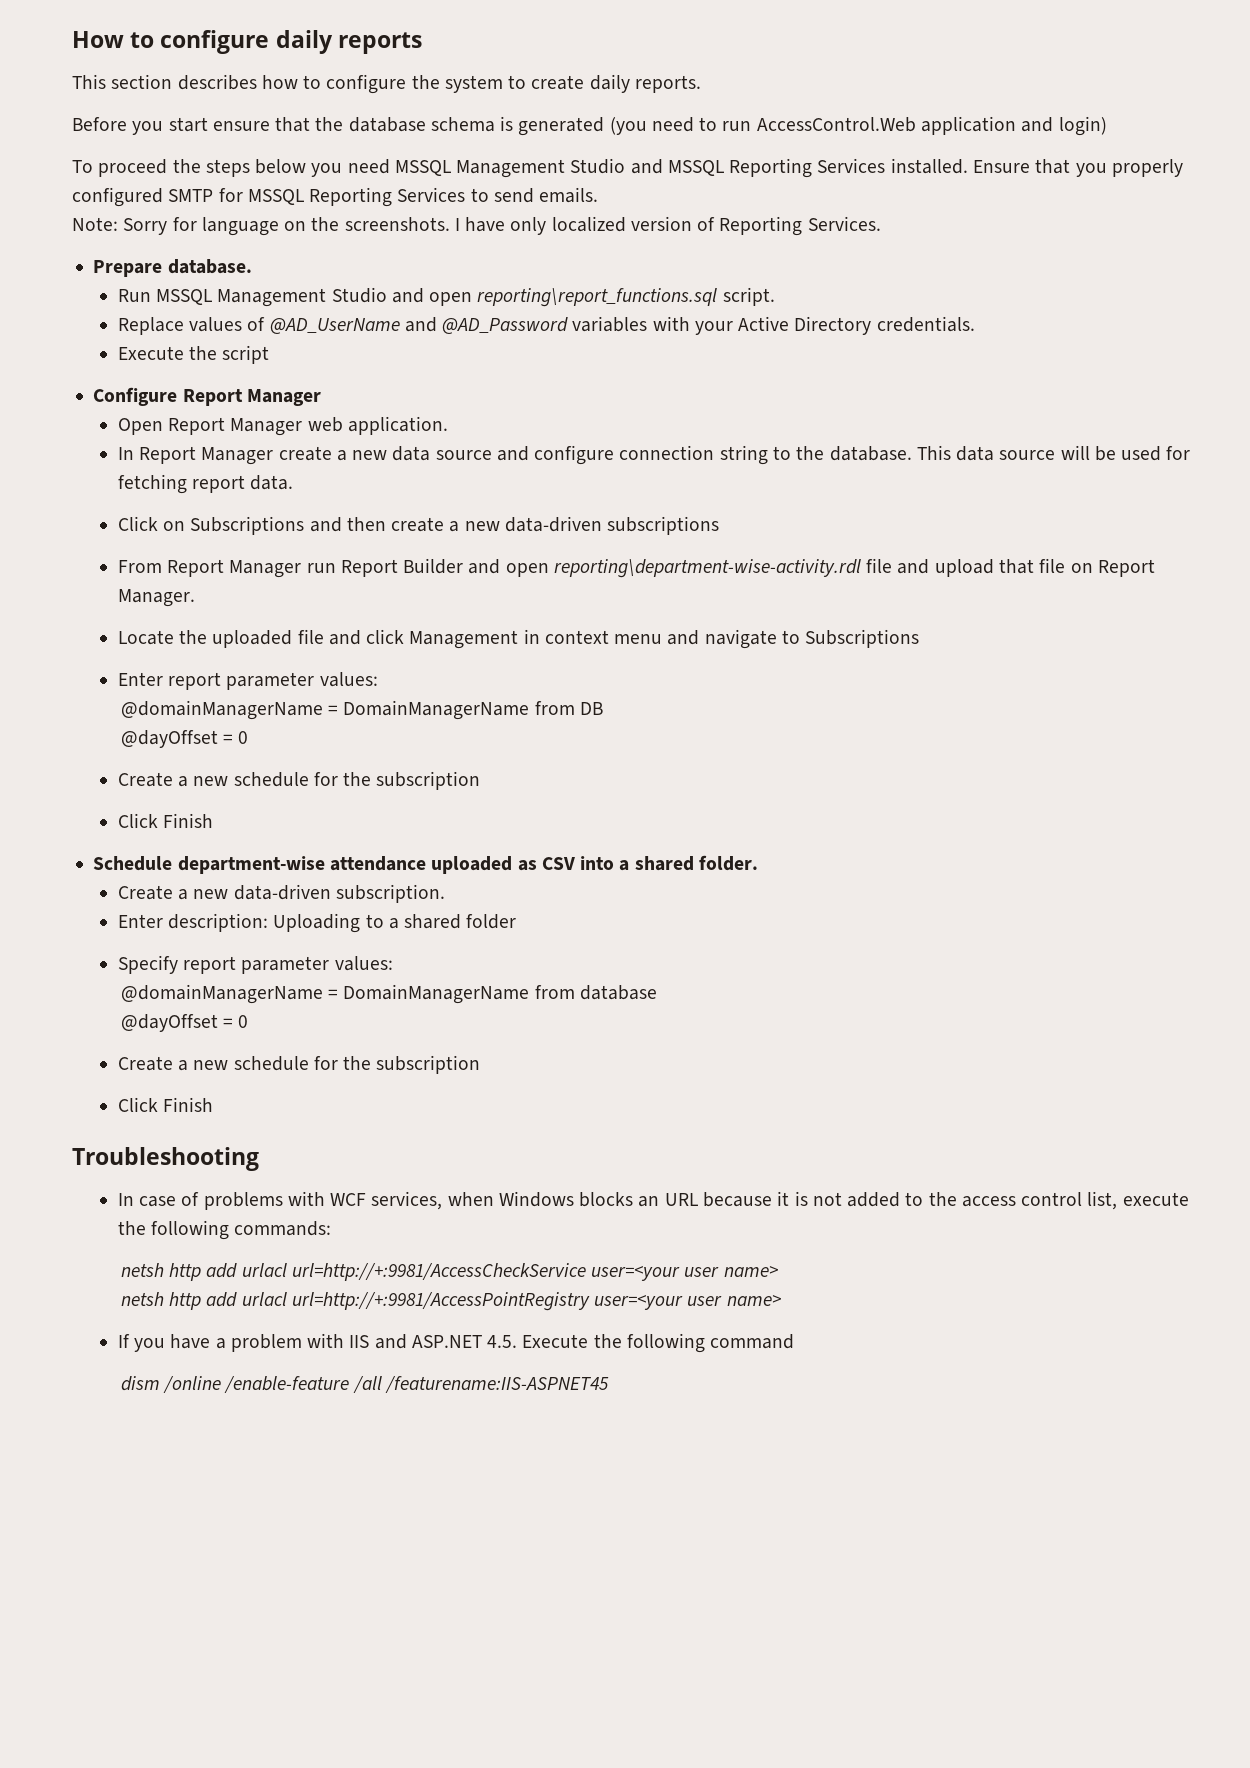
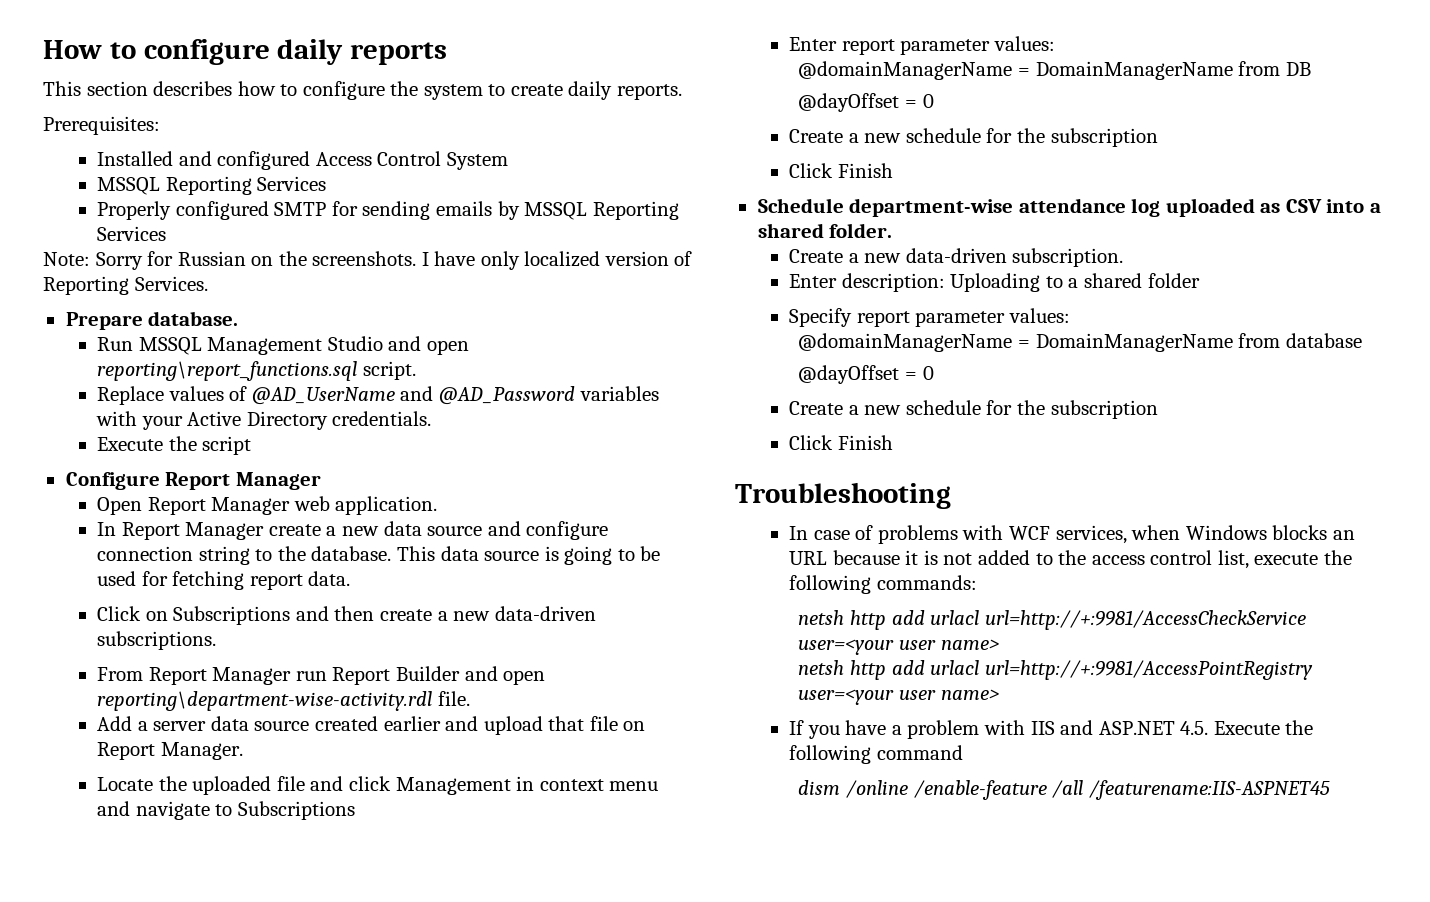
- Before you start ensure that the database schema is generated (you need to run AccessControl.Web application and login)
- To proceed the steps below you need MSSQL Management Studio and MSSQL Reporting Services installed. Ensure that you properly configured SMTP for MSSQL Reporting Services to send emails.
+ Prerequisites:
+ Installed and configured Access Control System
+ MSSQL Reporting Services
+ Properly configured SMTP for sending emails by MSSQL Reporting Services
- Note: Sorry for language on the screenshots.
+ Note: Sorry for Russian on the screenshots.
- This data source will be used for fetching report data.
+ This data source is going to be used for fetching report data.
- Click on Subscriptions and then create a new data-driven subscriptions
+ Click on Subscriptions and then create a new data-driven subscriptions.
- From Report Manager run Report Builder and open reporting\department-wise-activity.rdl file and upload that file on Report Manager.
+ From Report Manager run Report Builder and open reporting\department-wise-activity.rdl file.
+ Add a server data source created earlier and upload that file on Report Manager.
- Schedule department-wise attendance uploaded as CSV into a shared folder.
+ Schedule department-wise attendance log uploaded as CSV into a shared folder.

